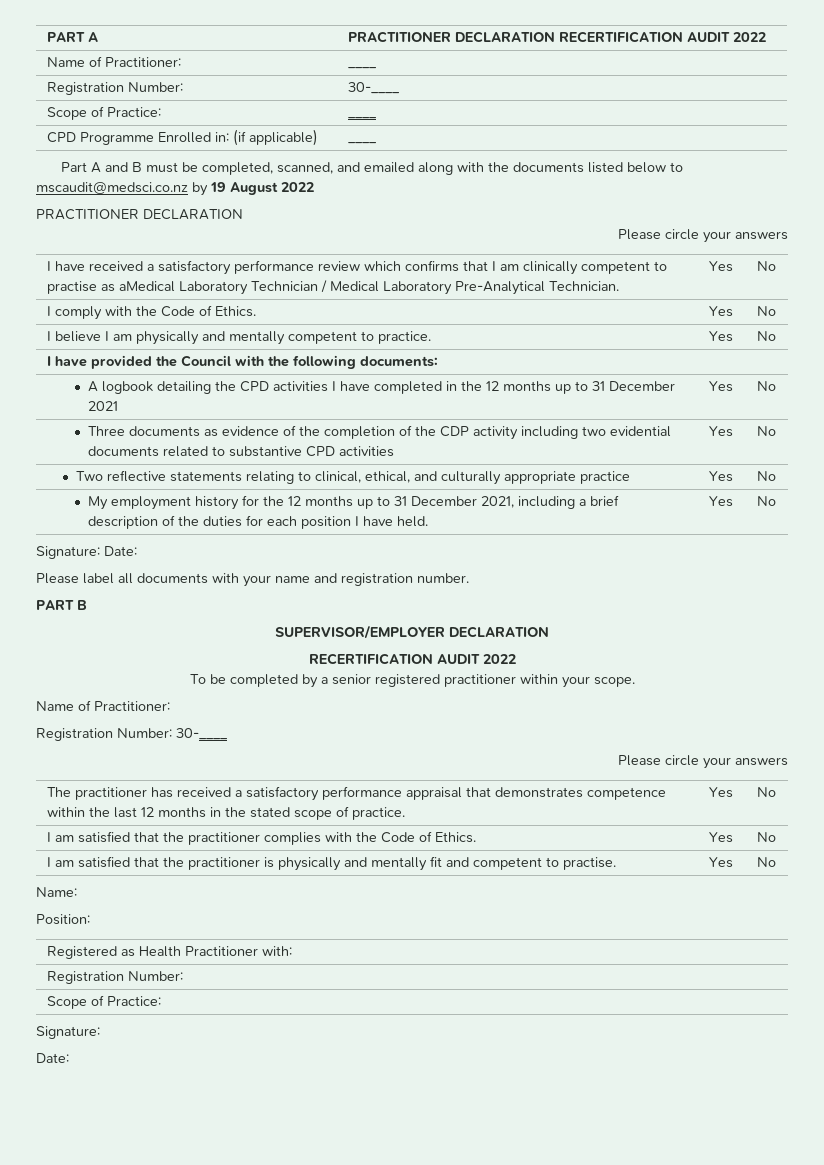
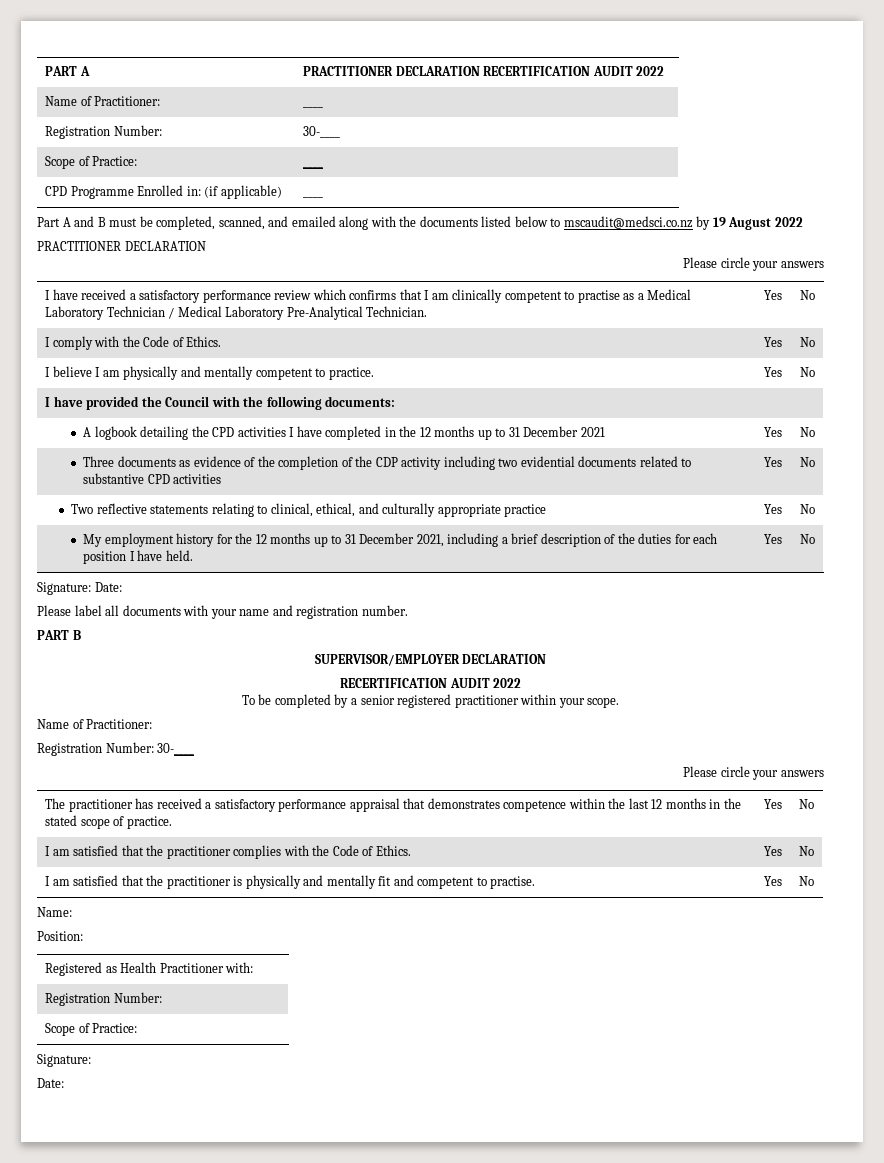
- I have received a satisfactory performance review which confirms that I am clinically competent to practise as aMedical Laboratory Technician / Medical Laboratory Pre-Analytical Technician. | Yes | No
+ I have received a satisfactory performance review which confirms that I am clinically competent to practise as a Medical Laboratory Technician / Medical Laboratory Pre-Analytical Technician. | Yes | No

